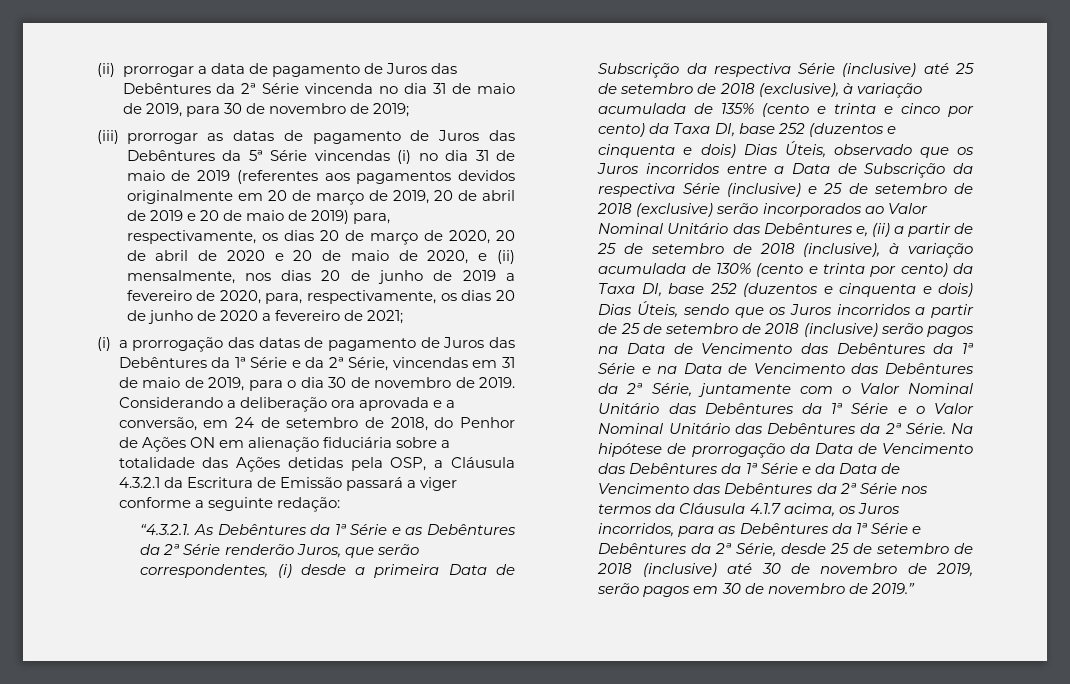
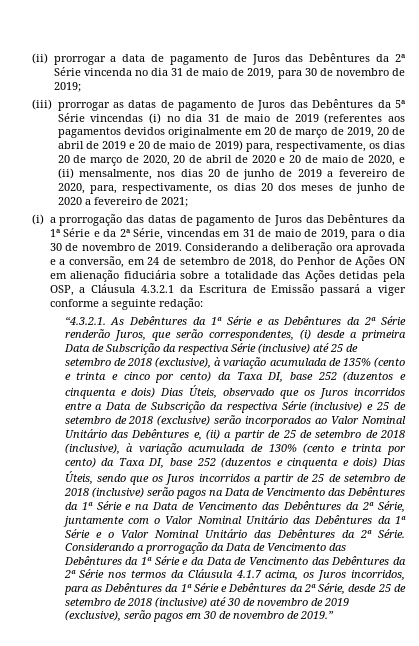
- (iii) prorrogar as datas de pagamento de Juros das Debêntures da 5ª Série vincendas (i) no dia 31 de maio de 2019 (referentes aos pagamentos devidos originalmente em 20 de março de 2019, 20 de abril de 2019 e 20 de maio de 2019) para, respectivamente, os dias 20 de março de 2020, 20 de abril de 2020 e 20 de maio de 2020, e (ii) mensalmente, nos dias 20 de junho de 2019 a fevereiro de 2020, para, respectivamente, os dias 20 de junho de 2020 a fevereiro de 2021;
+ (iii) prorrogar as datas de pagamento de Juros das Debêntures da 5ª Série vincendas (i) no dia 31 de maio de 2019 (referentes aos pagamentos devidos originalmente em 20 de março de 2019, 20 de abril de 2019 e 20 de maio de 2019) para, respectivamente, os dias 20 de março de 2020, 20 de abril de 2020 e 20 de maio de 2020, e (ii) mensalmente, nos dias 20 de junho de 2019 a fevereiro de 2020, para, respectivamente, os dias 20 dos meses de junho de 2020 a fevereiro de 2021;
- Na hipótese de prorrogação da Data de Vencimento das Debêntures da 1ª Série e da Data de Vencimento das Debêntures da 2ª Série nos termos da Cláusula 4.1.7 acima, os Juros incorridos, para as Debêntures da 1ª Série e Debêntures da 2ª Série, desde 25 de setembro de 2018 (inclusive) até 30 de novembro de 2019, serão pagos em 30 de novembro de 2019.”
+ Considerando a prorrogação da Data de Vencimento das Debêntures da 1ª Série e da Data de Vencimento das Debêntures da 2ª Série nos termos da Cláusula 4.1.7 acima, os Juros incorridos, para as Debêntures da 1ª Série e Debêntures da 2ª Série, desde 25 de setembro de 2018 (inclusive) até 30 de novembro de 2019 (exclusive), serão pagos em 30 de novembro de 2019.”

